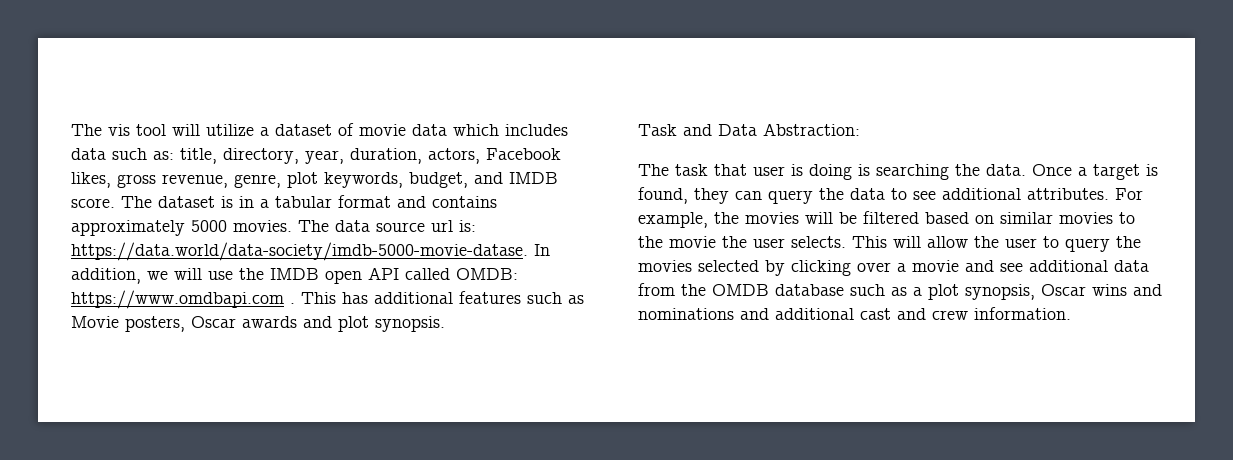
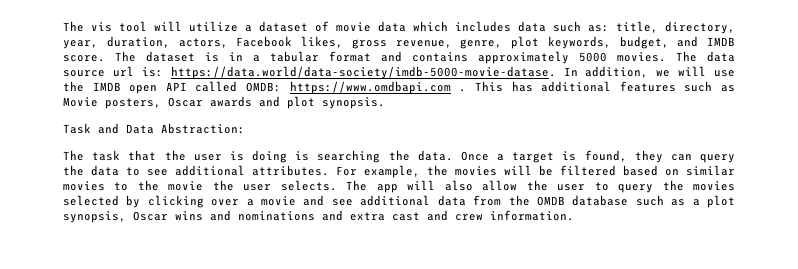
- The task that user is doing is searching the data.
+ The task that the user is doing is searching the data.
- This will allow the user to query the movies selected by clicking over a movie and see additional data from the OMDB database such as a plot synopsis, Oscar wins and nominations and additional cast and crew information.
+ The app will also allow the user to query the movies selected by clicking over a movie and see additional data from the OMDB database such as a plot synopsis, Oscar wins and nominations and extra cast and crew information.

